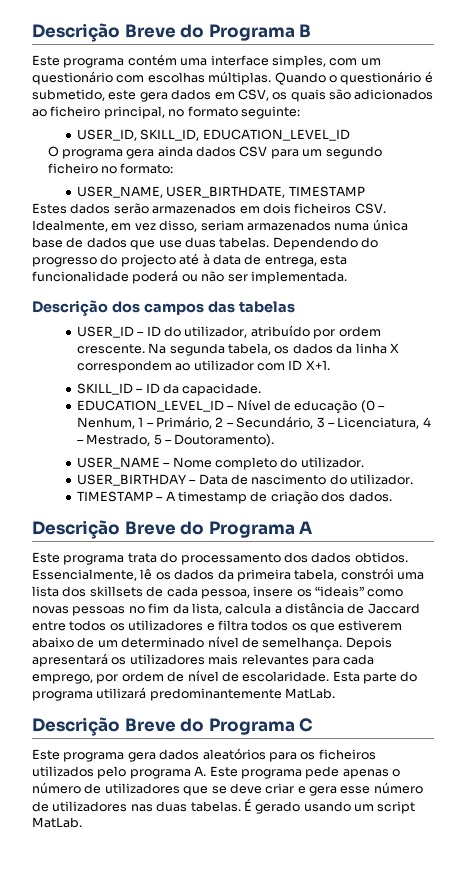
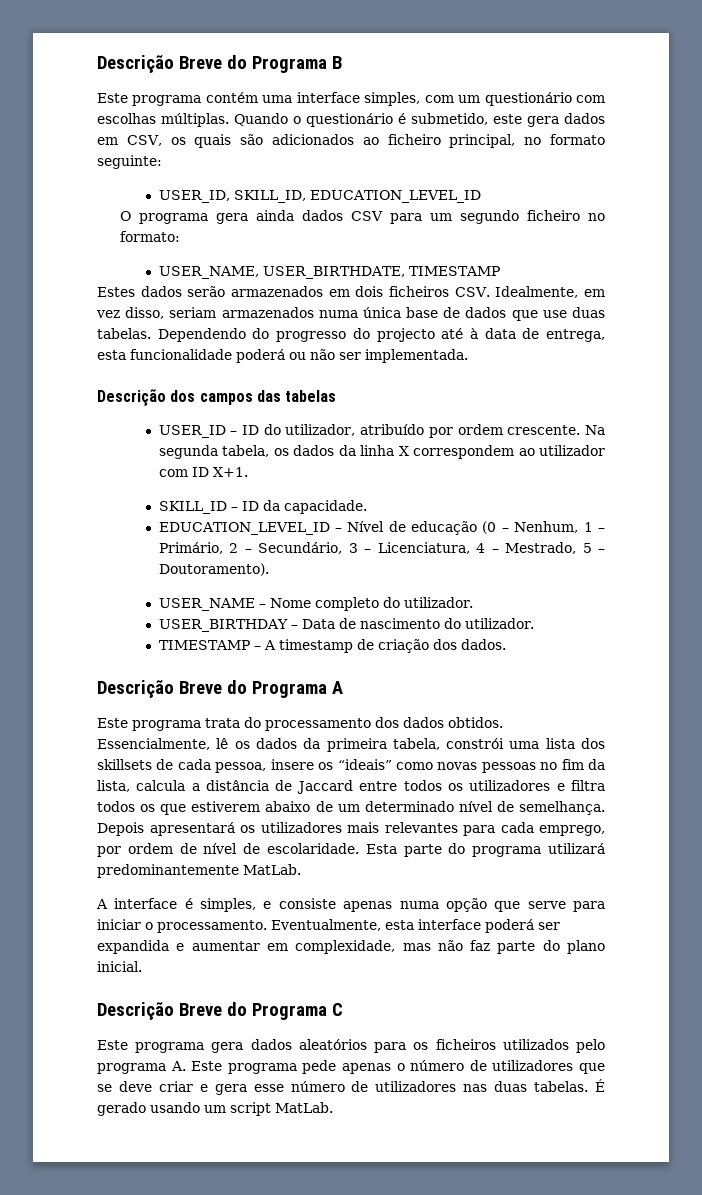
+ A interface é simples, e consiste apenas numa opção que serve para iniciar o processamento. Eventualmente, esta interface poderá ser expandida e aumentar em complexidade, mas não faz parte do plano inicial.

